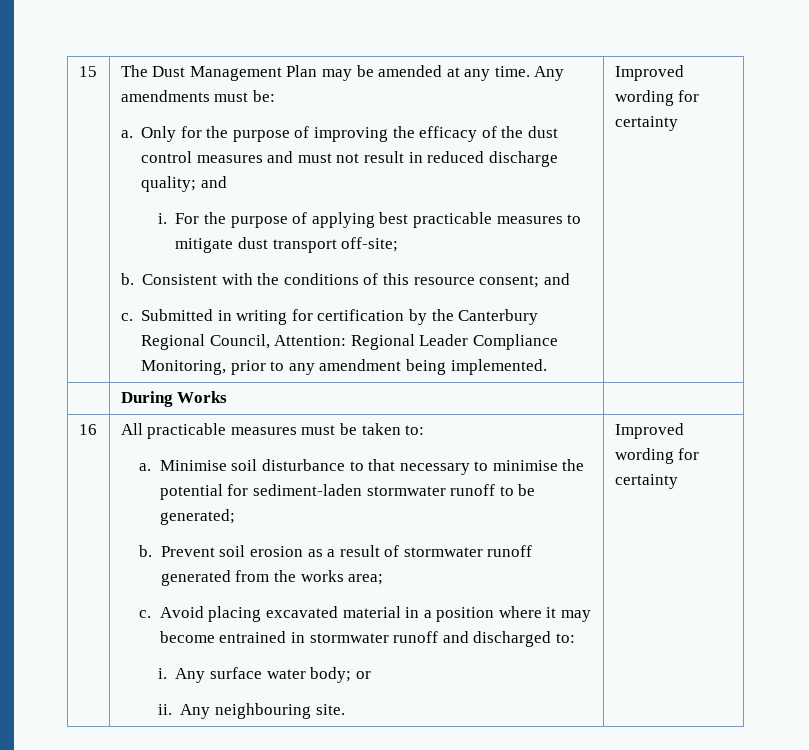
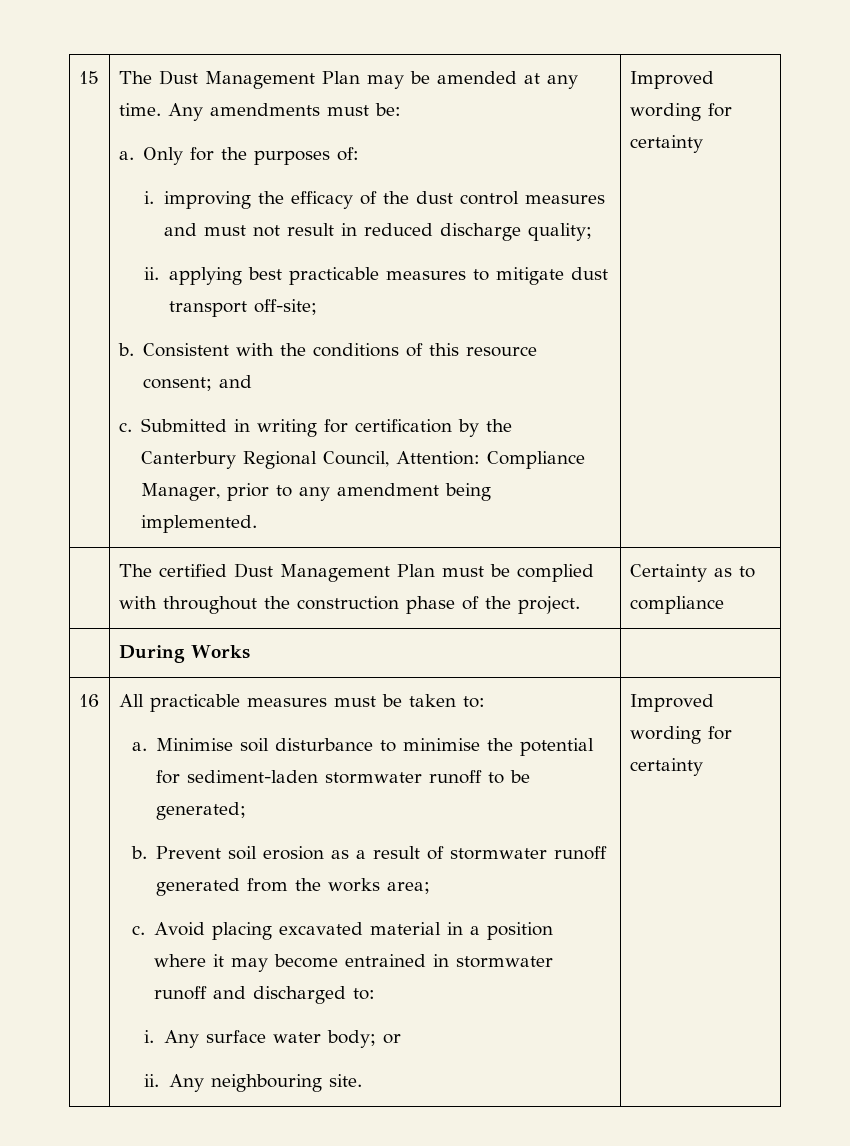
- Only for the purpose of improving the efficacy of the dust control measures and must not result in reduced discharge quality; and
- i. For the purpose of applying best practicable measures to mitigate dust transport off-site;
+ Only for the purposes of:
+ i. improving the efficacy of the dust control measures and must not result in reduced discharge quality;
+ ii. applying best practicable measures to mitigate dust transport off-site;
- Submitted in writing for certification by the Canterbury Regional Council, Attention: Regional Leader Compliance Monitoring, prior to any amendment being implemented.
+ Submitted in writing for certification by the Canterbury Regional Council, Attention: Compliance Manager, prior to any amendment being implemented.
+ | The certified Dust Management Plan must be complied with throughout the construction phase of the project. | Certainty as to compliance
- Minimise soil disturbance to that necessary to minimise the potential for sediment-laden stormwater runoff to be generated;
+ Minimise soil disturbance to minimise the potential for sediment-laden stormwater runoff to be generated;

